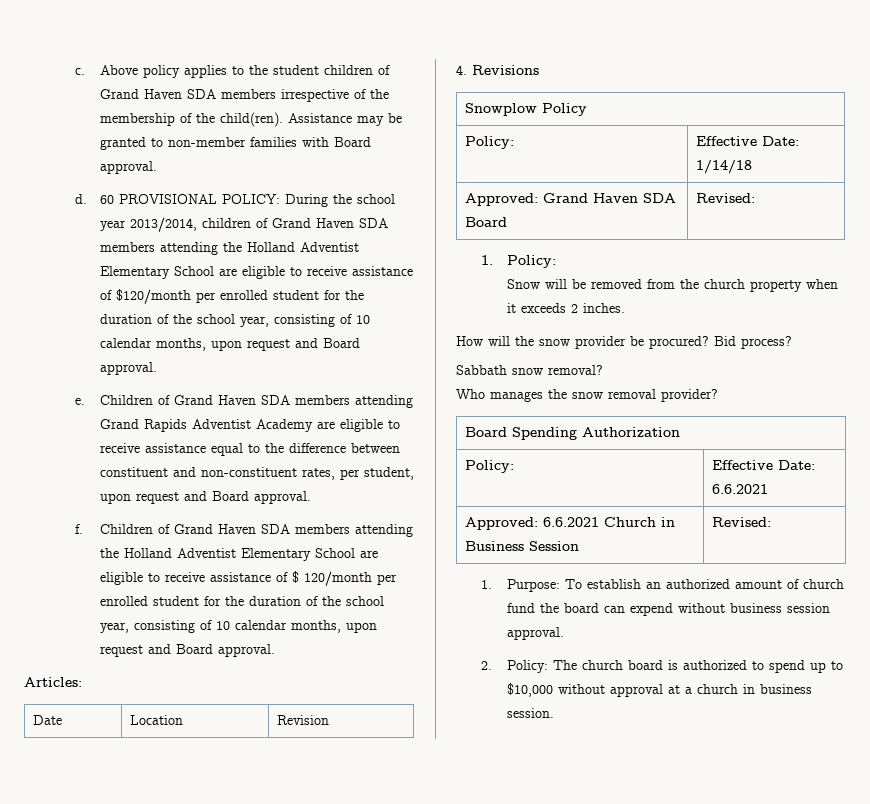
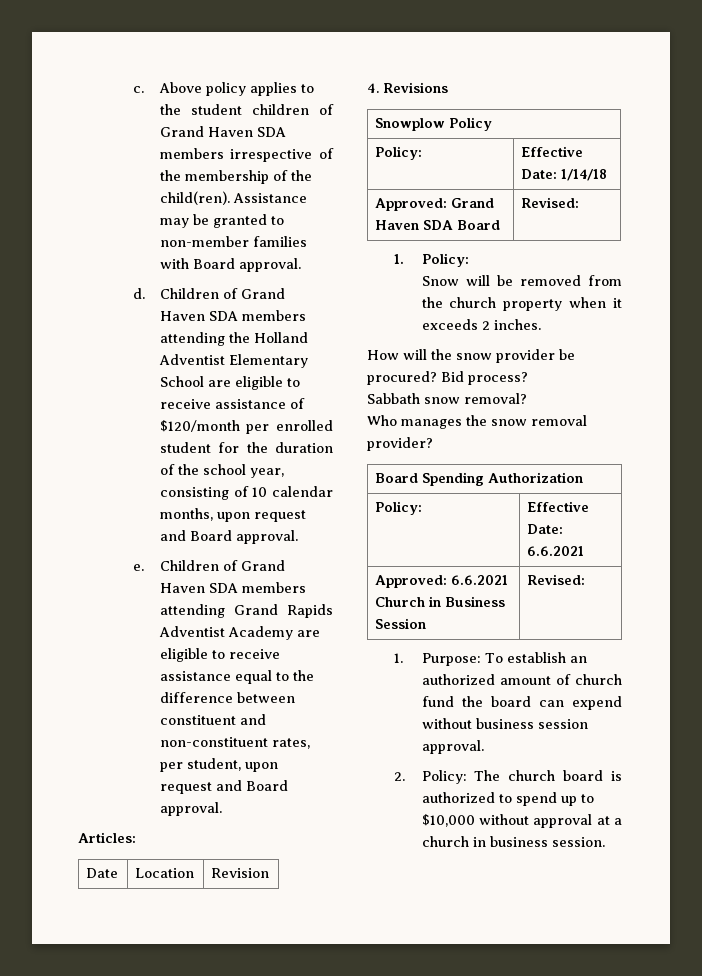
- 60 PROVISIONAL POLICY: During the school year 2013/2014, children of Grand Haven SDA members attending the Holland Adventist Elementary School are eligible to receive assistance of $120/month per enrolled student for the duration of the school year, consisting of 10 calendar months, upon request and Board approval.
+ Children of Grand Haven SDA members attending the Holland Adventist Elementary School are eligible to receive assistance of $120/month per enrolled student for the duration of the school year, consisting of 10 calendar months, upon request and Board approval.
- f. Children of Grand Haven SDA members attending the Holland Adventist Elementary School are eligible to receive assistance of $ 120/month per enrolled student for the duration of the school year, consisting of 10 calendar months, upon request and Board approval.

